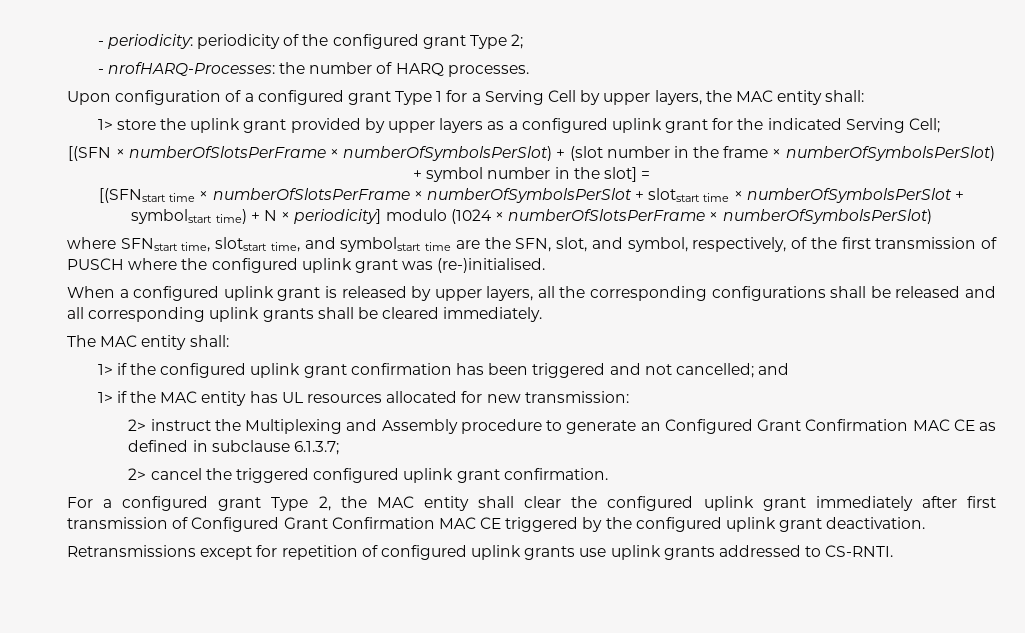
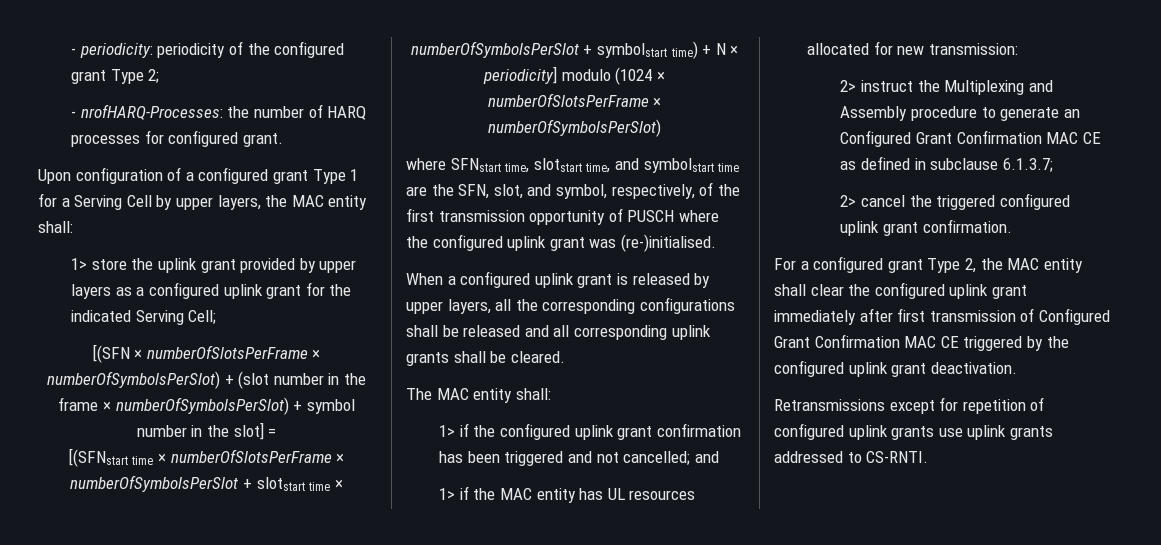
- - nrofHARQ-Processes: the number of HARQ processes.
+ - nrofHARQ-Processes: the number of HARQ processes for configured grant.
- where SFNstart time, slotstart time, and symbolstart time are the SFN, slot, and symbol, respectively, of the first transmission of PUSCH where the configured uplink grant was (re-)initialised.
+ where SFNstart time, slotstart time, and symbolstart time are the SFN, slot, and symbol, respectively, of the first transmission opportunity of PUSCH where the configured uplink grant was (re-)initialised.
- When a configured uplink grant is released by upper layers, all the corresponding configurations shall be released and all corresponding uplink grants shall be cleared immediately.
+ When a configured uplink grant is released by upper layers, all the corresponding configurations shall be released and all corresponding uplink grants shall be cleared.

